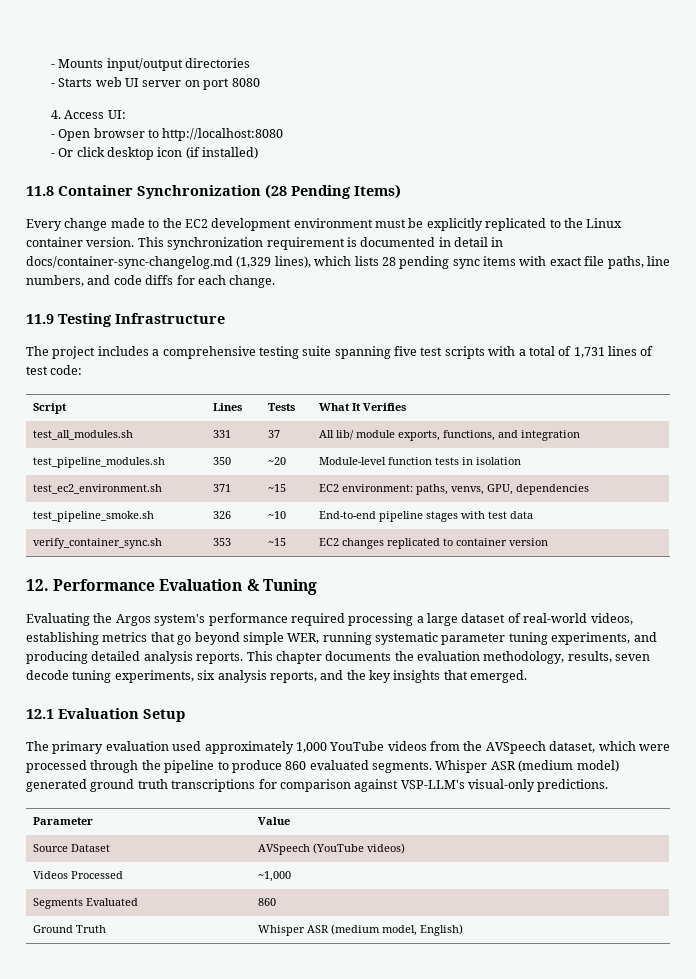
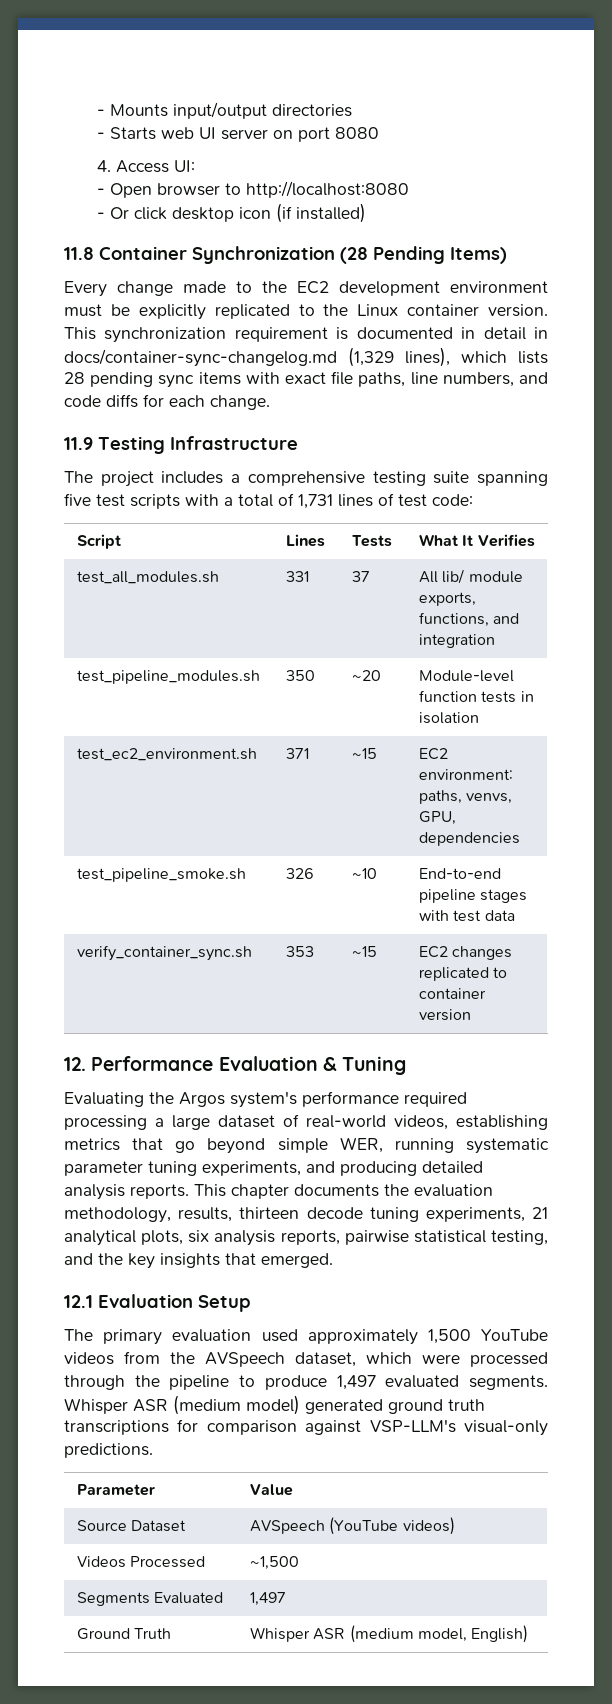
- This chapter documents the evaluation methodology, results, seven decode tuning experiments, six analysis reports, and the key insights that emerged.
+ This chapter documents the evaluation methodology, results, thirteen decode tuning experiments, 21 analytical plots, six analysis reports, pairwise statistical testing, and the key insights that emerged.
- The primary evaluation used approximately 1,000 YouTube videos from the AVSpeech dataset, which were processed through the pipeline to produce 860 evaluated segments.
+ The primary evaluation used approximately 1,500 YouTube videos from the AVSpeech dataset, which were processed through the pipeline to produce 1,497 evaluated segments.
- Videos Processed | ~1,000
+ Videos Processed | ~1,500
- Segments Evaluated | 860
+ Segments Evaluated | 1,497

